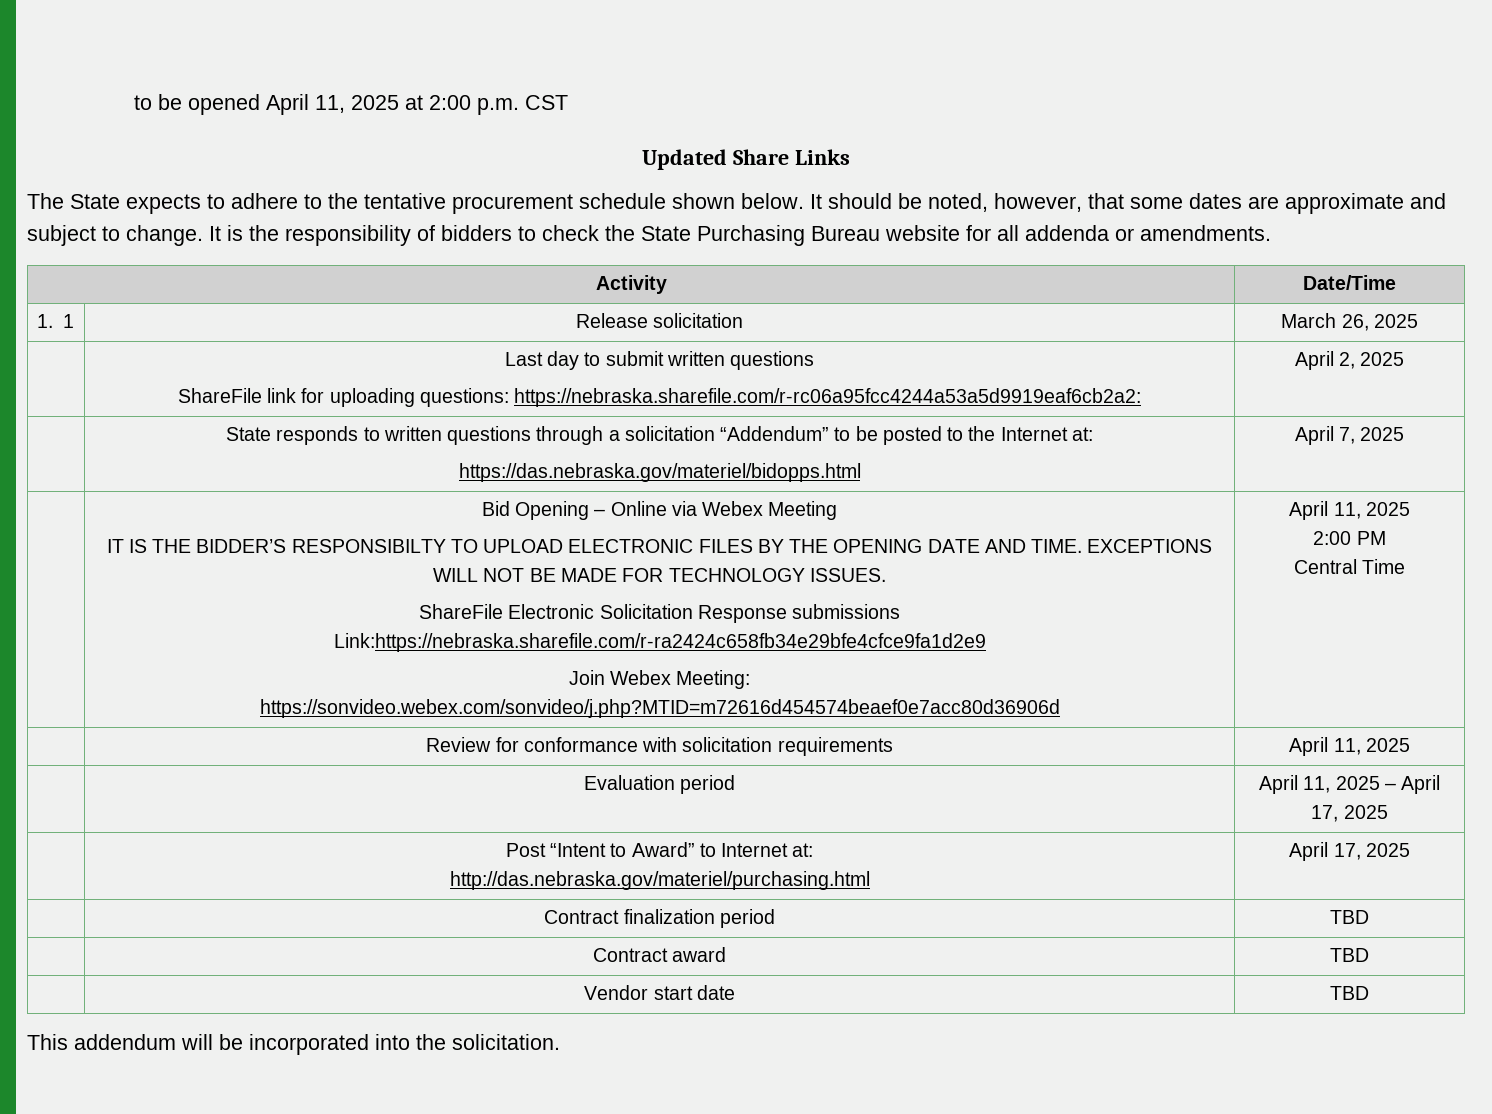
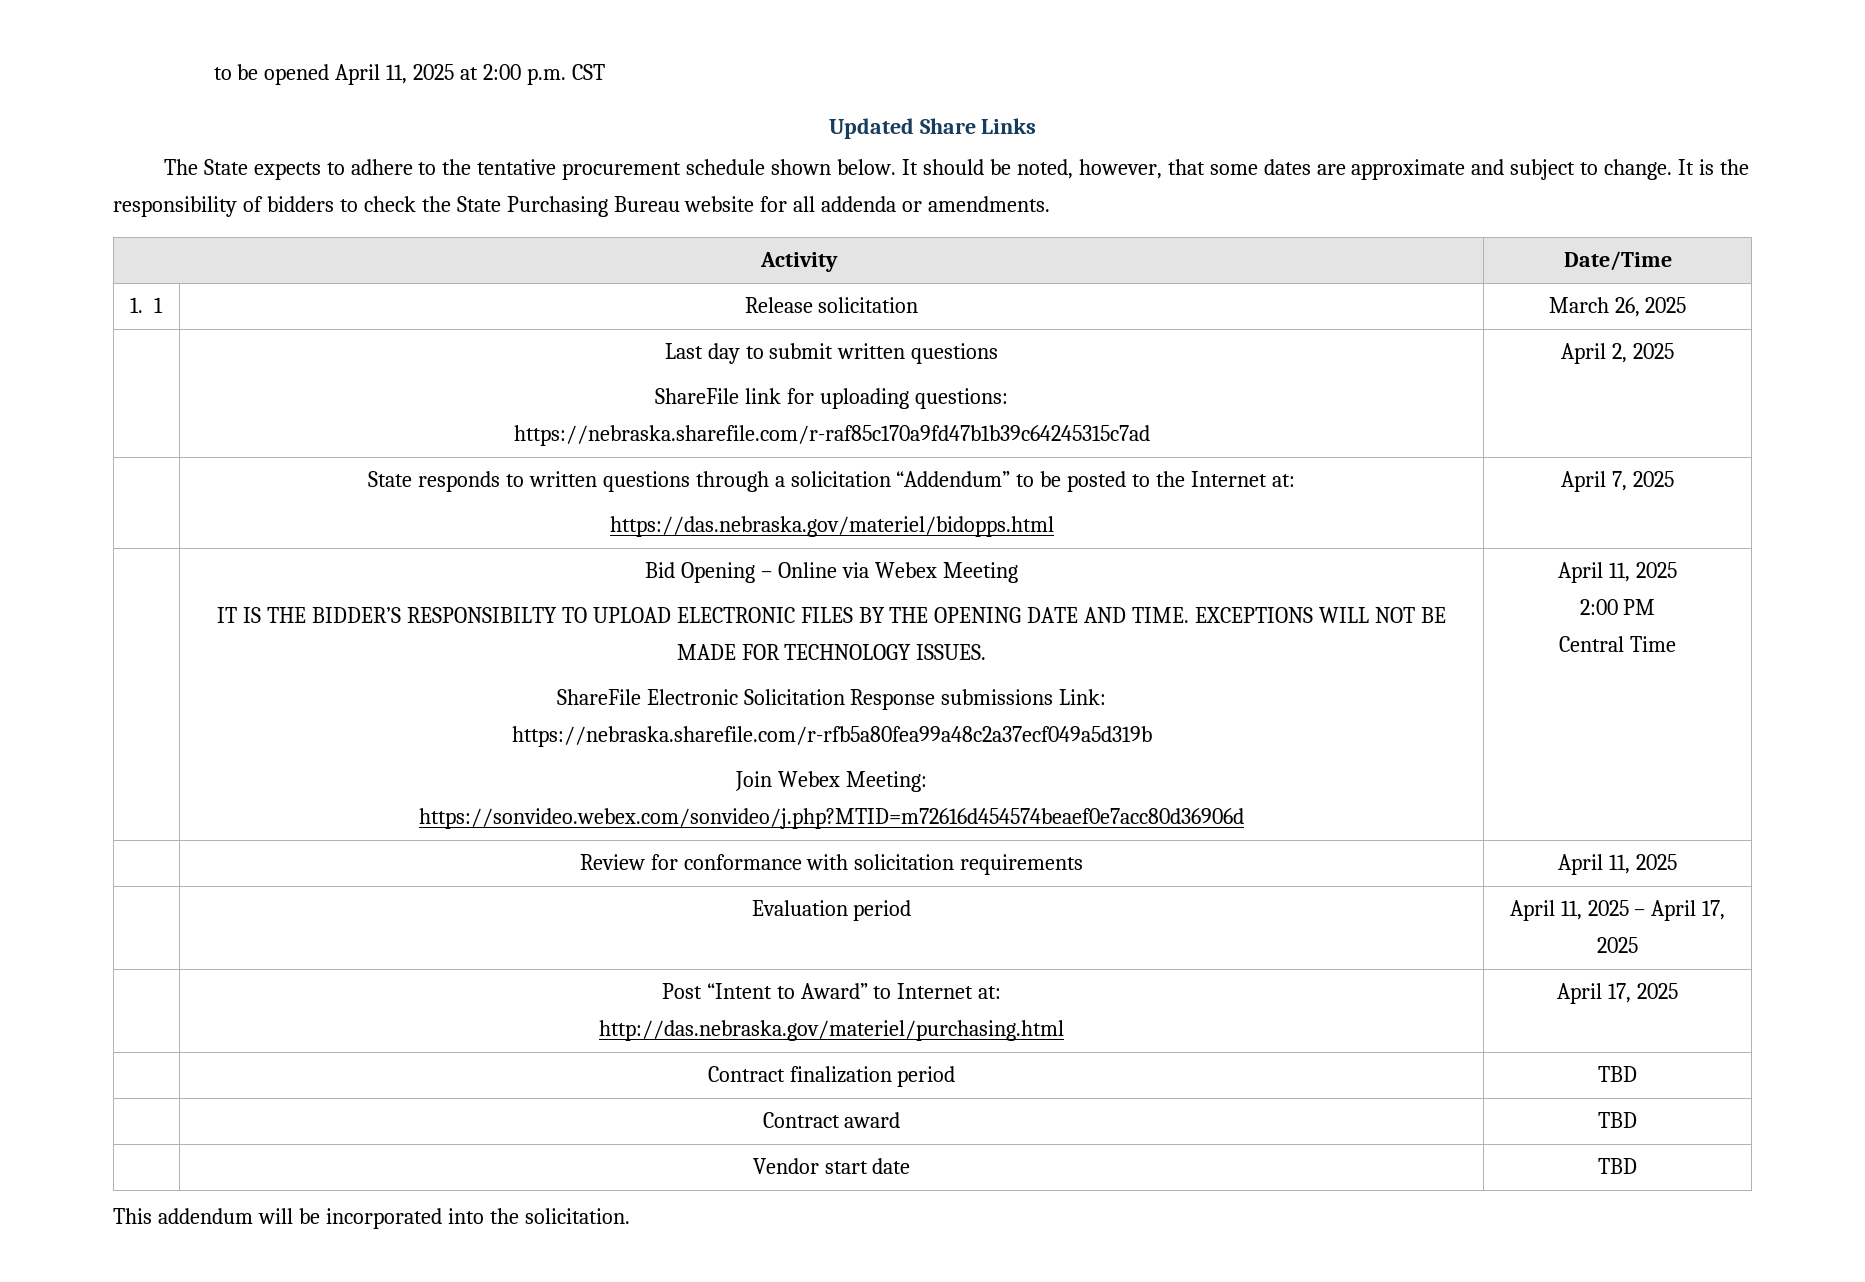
  | Last day to submit written questions
- ShareFile link for uploading questions: https://nebraska.sharefile.com/r-rc06a95fcc4244a53a5d9919eaf6cb2a2: | April 2, 2025
+ ShareFile link for uploading questions:
+ https://nebraska.sharefile.com/r-raf85c170a9fd47b1b39c64245315c7ad | April 2, 2025
- ShareFile Electronic Solicitation Response submissions Link:https://nebraska.sharefile.com/r-ra2424c658fb34e29bfe4cfce9fa1d2e9
+ ShareFile Electronic Solicitation Response submissions Link:
+ https://nebraska.sharefile.com/r-rfb5a80fea99a48c2a37ecf049a5d319b

